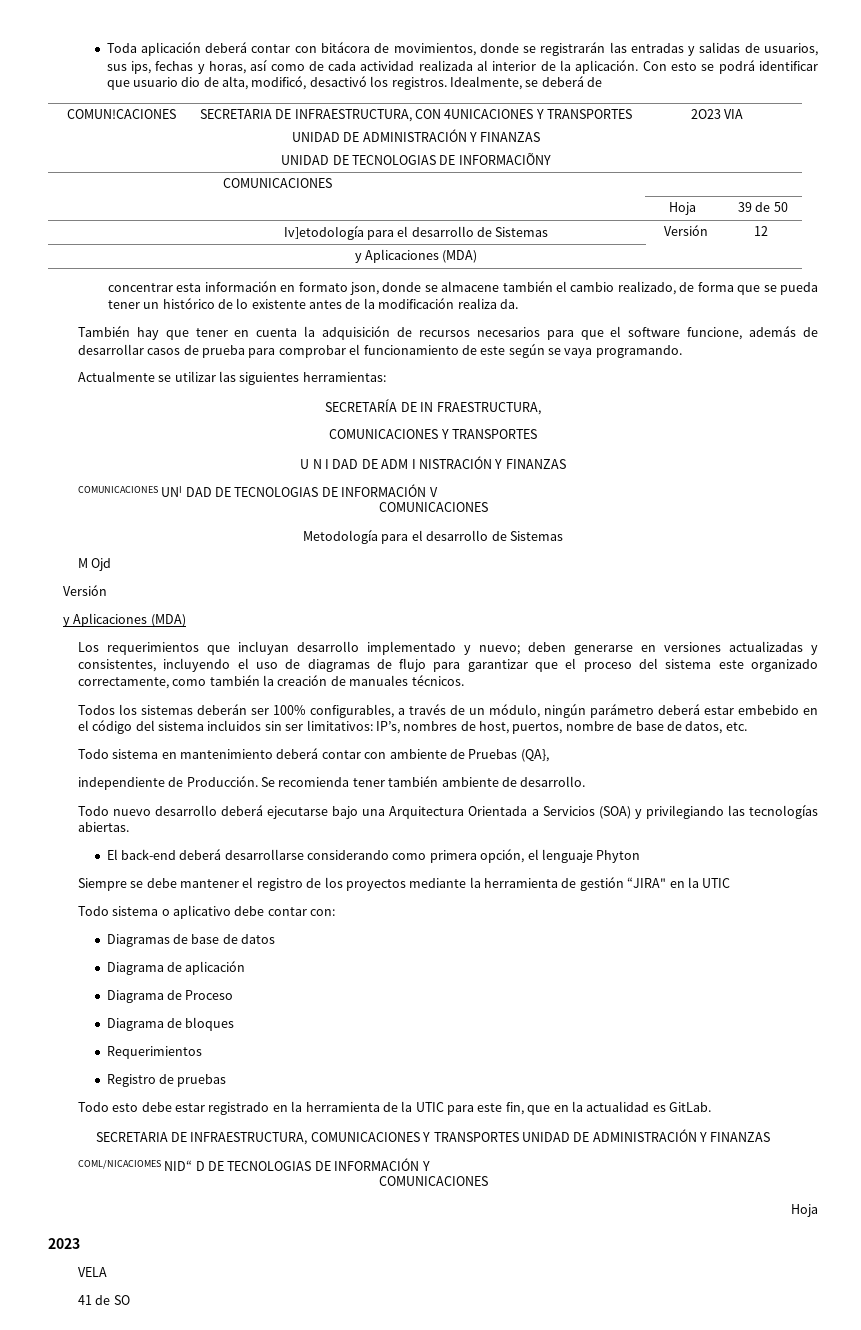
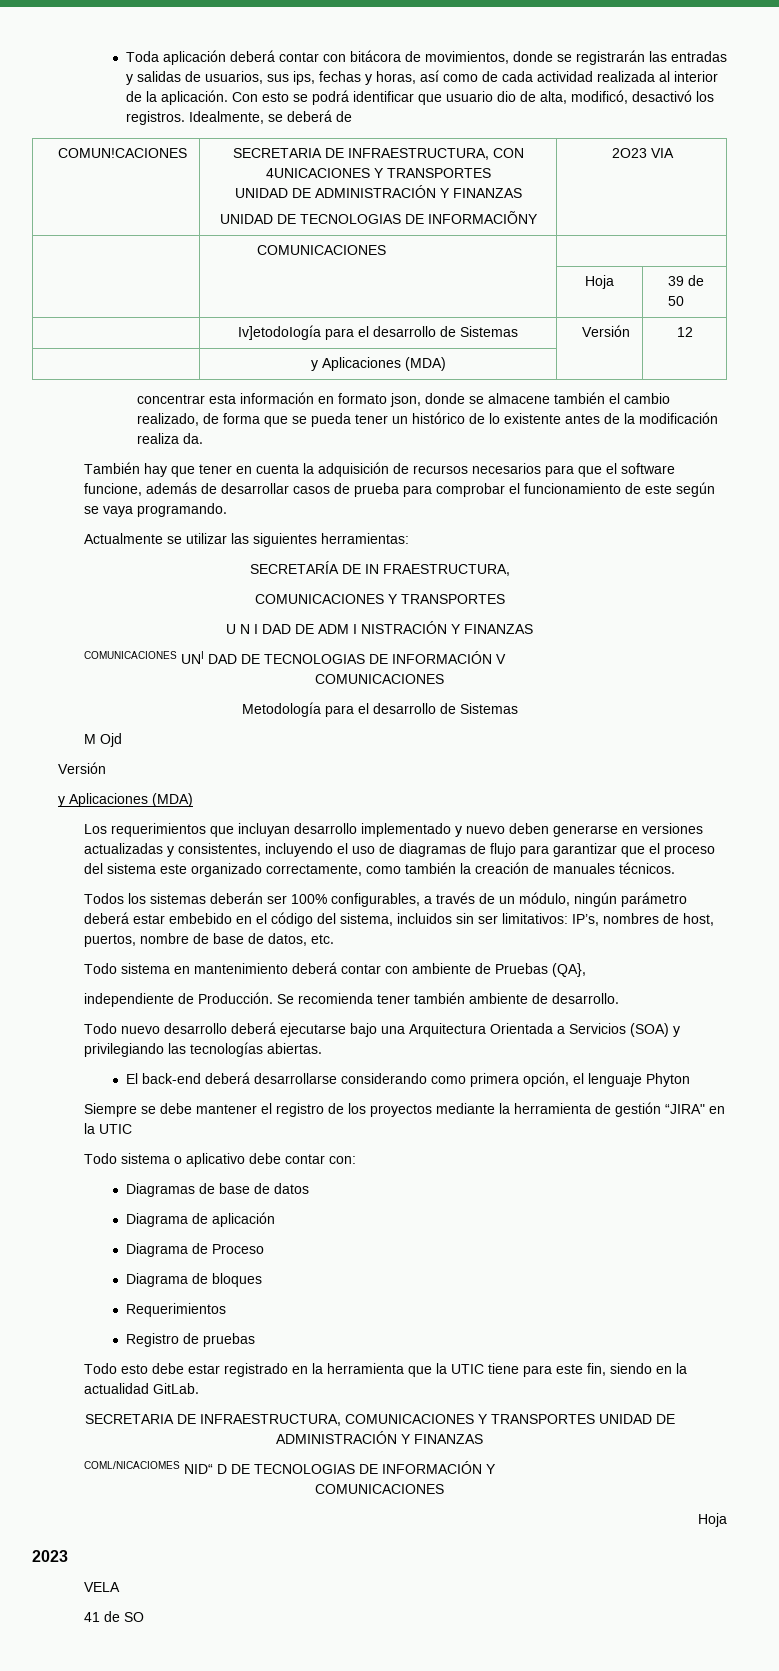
- Los requerimientos que incluyan desarrollo implementado y nuevo; deben generarse en versiones actualizadas y consistentes, incluyendo el uso de diagramas de flujo para garantizar que el proceso del sistema este organizado correctamente, como también la creación de manuales técnicos.
+ Los requerimientos que incluyan desarrollo implementado y nuevo deben generarse en versiones actualizadas y consistentes, incluyendo el uso de diagramas de flujo para garantizar que el proceso del sistema este organizado correctamente, como también la creación de manuales técnicos.
- Todos los sistemas deberán ser 100% configurables, a través de un módulo, ningún parámetro deberá estar embebido en el código del sistema incluidos sin ser limitativos: IP’s, nombres de host, puertos, nombre de base de datos, etc.
+ Todos los sistemas deberán ser 100% configurables, a través de un módulo, ningún parámetro deberá estar embebido en el código del sistema, incluidos sin ser limitativos: IP’s, nombres de host, puertos, nombre de base de datos, etc.
- Todo esto debe estar registrado en la herramienta de la UTIC para este fin, que en la actualidad es GitLab.
+ Todo esto debe estar registrado en la herramienta que la UTIC tiene para este fin, siendo en la actualidad GitLab.

